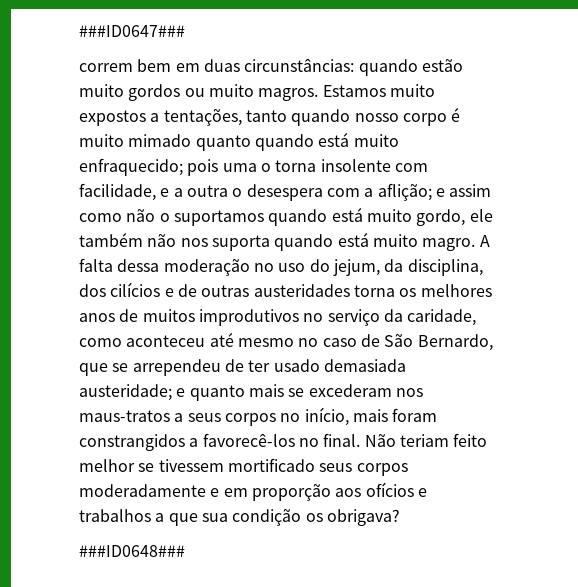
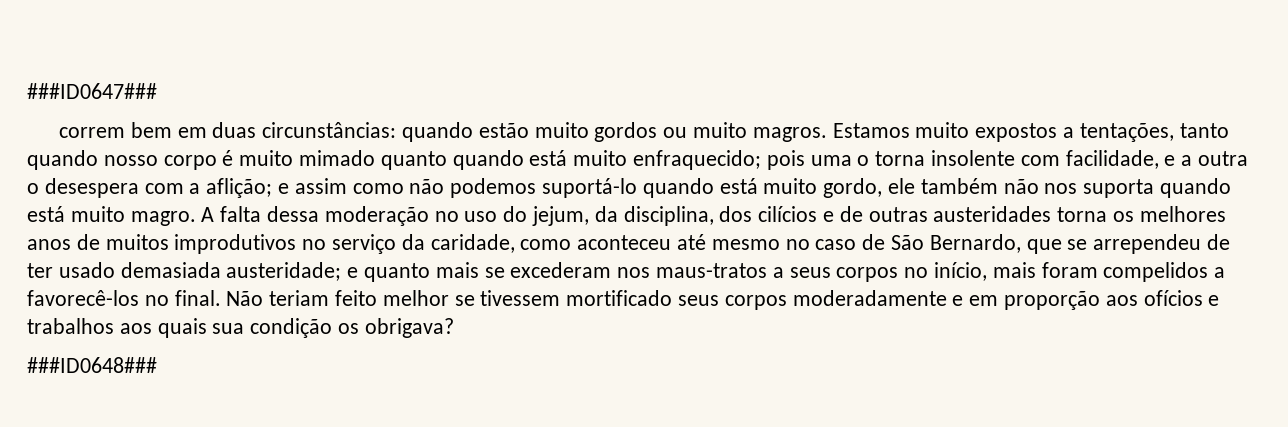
- Estamos muito expostos a tentações, tanto quando nosso corpo é muito mimado quanto quando está muito enfraquecido; pois uma o torna insolente com facilidade, e a outra o desespera com a aflição; e assim como não o suportamos quando está muito gordo, ele também não nos suporta quando está muito magro.
+ Estamos muito expostos a tentações, tanto quando nosso corpo é muito mimado quanto quando está muito enfraquecido; pois uma o torna insolente com facilidade, e a outra o desespera com a aflição; e assim como não podemos suportá-lo quando está muito gordo, ele também não nos suporta quando está muito magro.
- e quanto mais se excederam nos maus-tratos a seus corpos no início, mais foram constrangidos a favorecê-los no final.
+ e quanto mais se excederam nos maus-tratos a seus corpos no início, mais foram compelidos a favorecê-los no final.
- Não teriam feito melhor se tivessem mortificado seus corpos moderadamente e em proporção aos ofícios e trabalhos a que sua condição os obrigava?
+ Não teriam feito melhor se tivessem mortificado seus corpos moderadamente e em proporção aos ofícios e trabalhos aos quais sua condição os obrigava?

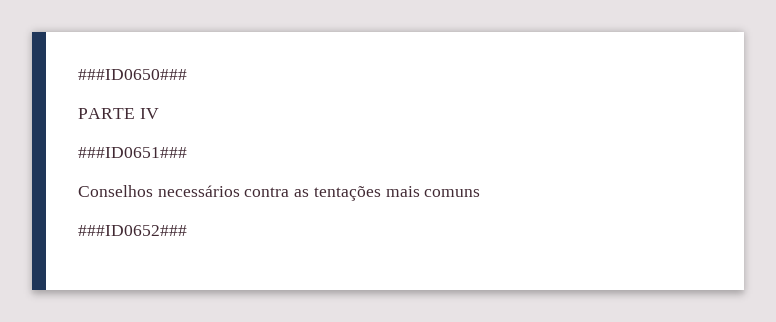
- ###ID0647###
- correm bem em duas circunstâncias: quando estão muito gordos ou muito magros. Estamos muito expostos a tentações, tanto quando nosso corpo é muito mimado quanto quando está muito enfraquecido; pois uma o torna insolente com facilidade, e a outra o desespera com a aflição; e assim como não podemos suportá-lo quando está muito gordo, ele também não nos suporta quando está muito magro. A falta dessa moderação no uso do jejum, da disciplina, dos cilícios e de outras austeridades torna os melhores anos de muitos improdutivos no serviço da caridade, como aconteceu até mesmo no caso de São Bernardo, que se arrependeu de ter usado demasiada austeridade; e quanto mais se excederam nos maus-tratos a seus corpos no início, mais foram compelidos a favorecê-los no final. Não teriam feito melhor se tivessem mortificado seus corpos moderadamente e em proporção aos ofícios e trabalhos aos quais sua condição os obrigava?
- ###ID0648###
+ ###ID0650###
+ PARTE IV
+ ###ID0651###
+ Conselhos necessários contra as tentações mais comuns
+ ###ID0652###

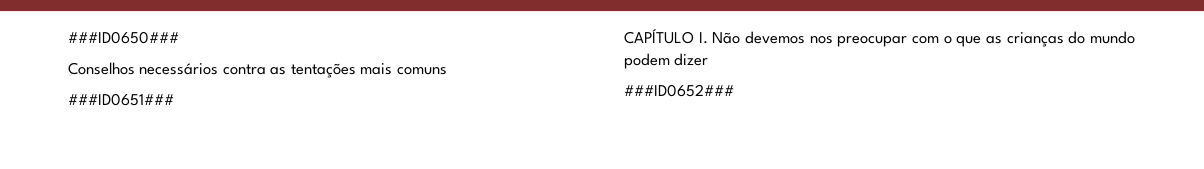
- PARTE IV
- ###ID0651###
+ ###ID0651###
+ CAPÍTULO I. Não devemos nos preocupar com o que as crianças do mundo podem dizer

